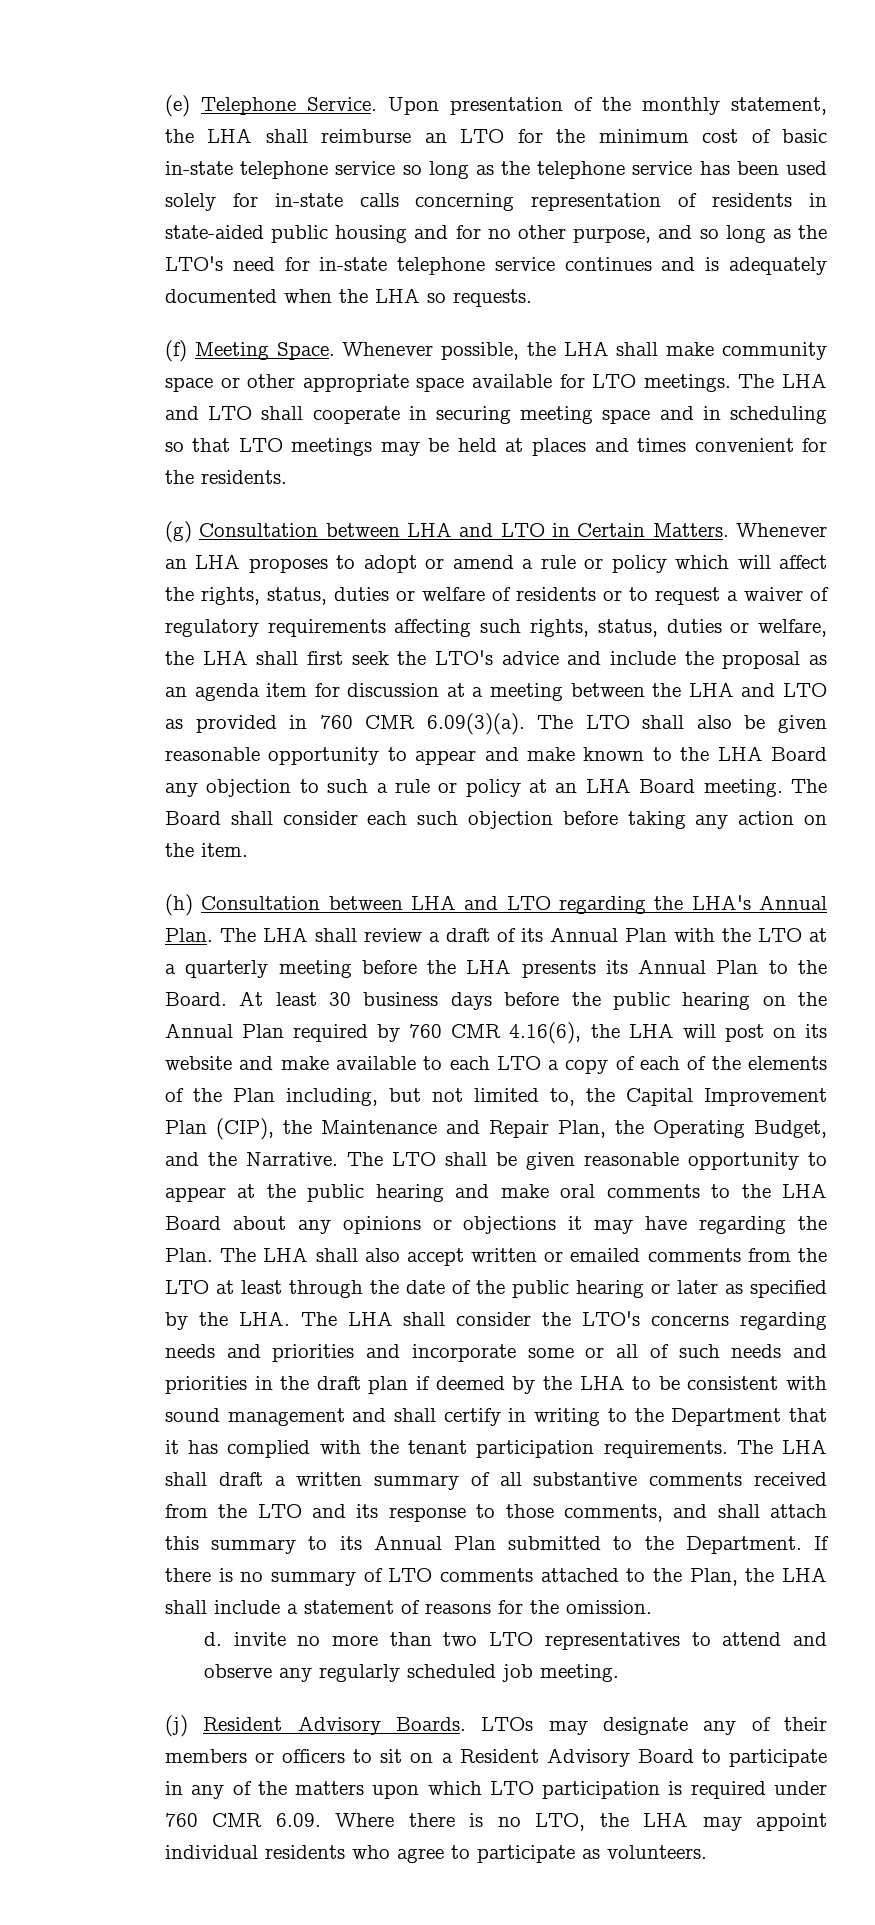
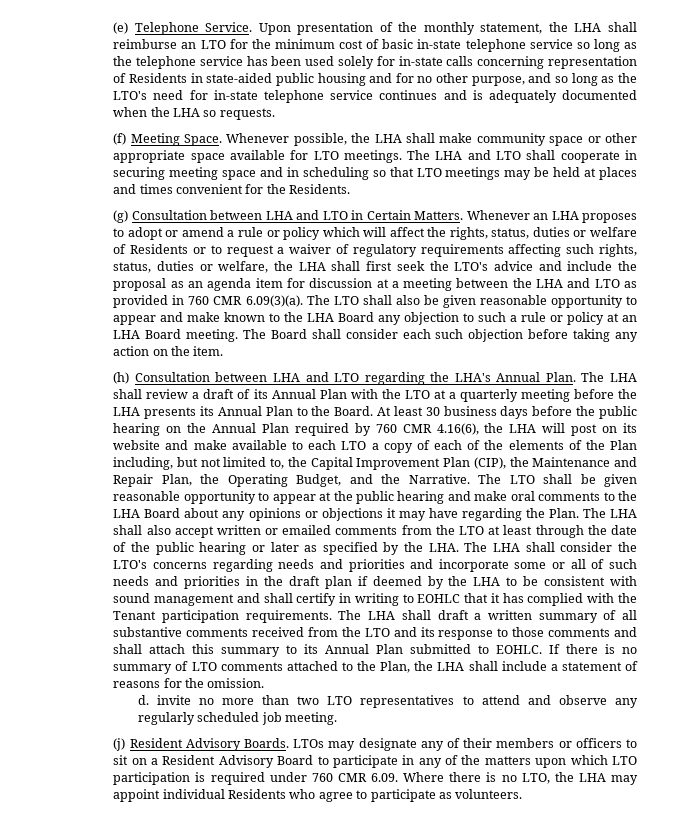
- Upon presentation of the monthly statement, the LHA shall reimburse an LTO for the minimum cost of basic in-state telephone service so long as the telephone service has been used solely for in-state calls concerning representation of residents in state-aided public housing and for no other purpose, and so long as the LTO's need for in-state telephone service continues and is adequately documented when the LHA so requests.
+ Upon presentation of the monthly statement, the LHA shall reimburse an LTO for the minimum cost of basic in-state telephone service so long as the telephone service has been used solely for in-state calls concerning representation of Residents in state-aided public housing and for no other purpose, and so long as the LTO's need for in-state telephone service continues and is adequately documented when the LHA so requests.
- The LHA and LTO shall cooperate in securing meeting space and in scheduling so that LTO meetings may be held at places and times convenient for the residents.
+ The LHA and LTO shall cooperate in securing meeting space and in scheduling so that LTO meetings may be held at places and times convenient for the Residents.
- Whenever an LHA proposes to adopt or amend a rule or policy which will affect the rights, status, duties or welfare of residents or to request a waiver of regulatory requirements affecting such rights, status, duties or welfare, the LHA shall first seek the LTO's advice and include the proposal as an agenda item for discussion at a meeting between the LHA and LTO as provided in 760 CMR 6.09(3)(a). The LTO shall also be given reasonable opportunity to appear and make known to the LHA Board any objection to such a rule or policy at an LHA Board meeting.
+ Whenever an LHA proposes to adopt or amend a rule or policy which will affect the rights, status, duties or welfare of Residents or to request a waiver of regulatory requirements affecting such rights, status, duties or welfare, the LHA shall first seek the LTO's advice and include the proposal as an agenda item for discussion at a meeting between the LHA and LTO as provided in 760 CMR 6.09(3)(a). The LTO shall also be given reasonable opportunity to appear and make known to the LHA Board any objection to such a rule or policy at an LHA Board meeting.
- The LHA shall also accept written or emailed comments from the LTO at least through the date of the public hearing or later as specified by the LHA. The LHA shall consider the LTO's concerns regarding needs and priorities and incorporate some or all of such needs and priorities in the draft plan if deemed by the LHA to be consistent with sound management and shall certify in writing to the Department that it has complied with the tenant participation requirements.
+ The LHA shall also accept written or emailed comments from the LTO at least through the date of the public hearing or later as specified by the LHA. The LHA shall consider the LTO's concerns regarding needs and priorities and incorporate some or all of such needs and priorities in the draft plan if deemed by the LHA to be consistent with sound management and shall certify in writing to EOHLC that it has complied with the Tenant participation requirements.
- The LHA shall draft a written summary of all substantive comments received from the LTO and its response to those comments, and shall attach this summary to its Annual Plan submitted to the Department.
+ The LHA shall draft a written summary of all substantive comments received from the LTO and its response to those comments and shall attach this summary to its Annual Plan submitted to EOHLC.
- LTOs may designate any of their members or officers to sit on a Resident Advisory Board to participate in any of the matters upon which LTO participation is required under 760 CMR 6.09. Where there is no LTO, the LHA may appoint individual residents who agree to participate as volunteers.
+ LTOs may designate any of their members or officers to sit on a Resident Advisory Board to participate in any of the matters upon which LTO participation is required under 760 CMR 6.09. Where there is no LTO, the LHA may appoint individual Residents who agree to participate as volunteers.

